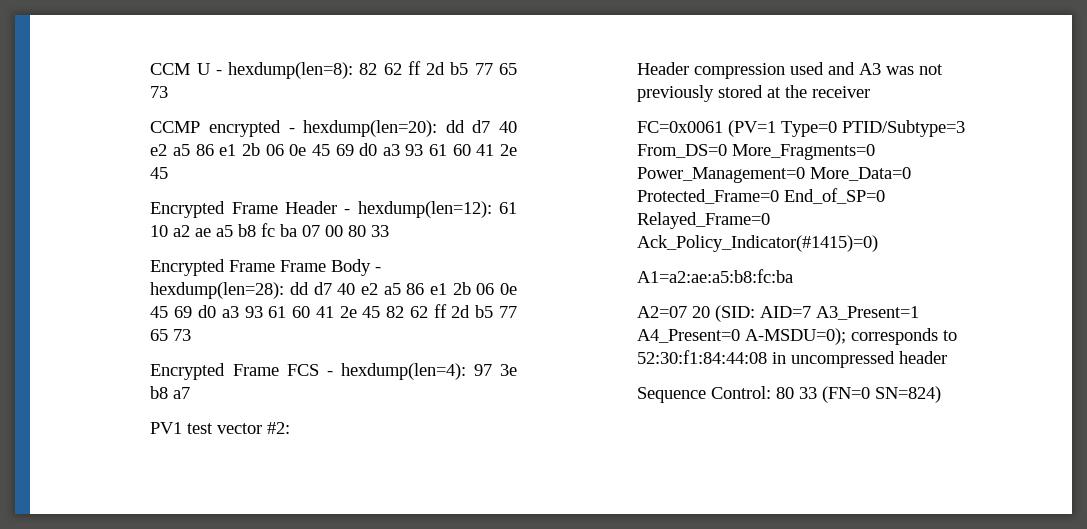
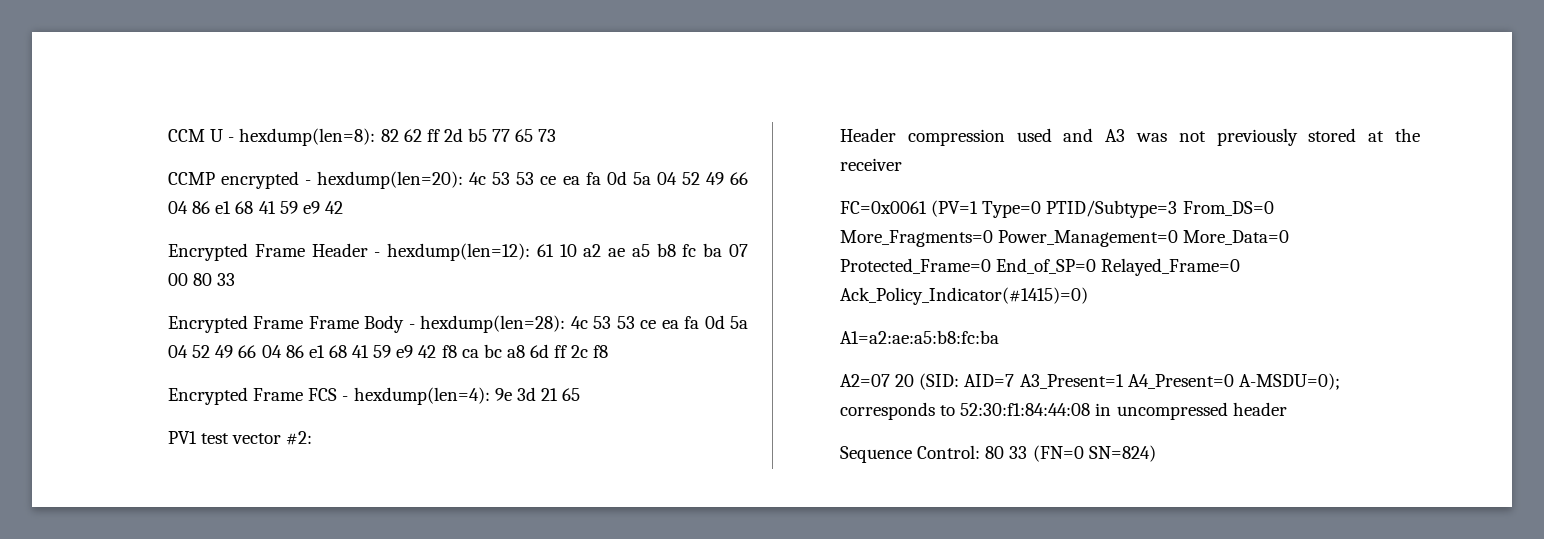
- CCMP encrypted - hexdump(len=20): dd d7 40 e2 a5 86 e1 2b 06 0e 45 69 d0 a3 93 61 60 41 2e 45
+ CCMP encrypted - hexdump(len=20): 4c 53 53 ce ea fa 0d 5a 04 52 49 66 04 86 e1 68 41 59 e9 42
- Encrypted Frame Frame Body - hexdump(len=28): dd d7 40 e2 a5 86 e1 2b 06 0e 45 69 d0 a3 93 61 60 41 2e 45 82 62 ff 2d b5 77 65 73
+ Encrypted Frame Frame Body - hexdump(len=28): 4c 53 53 ce ea fa 0d 5a 04 52 49 66 04 86 e1 68 41 59 e9 42 f8 ca bc a8 6d ff 2c f8
- Encrypted Frame FCS - hexdump(len=4): 97 3e b8 a7
+ Encrypted Frame FCS - hexdump(len=4): 9e 3d 21 65

